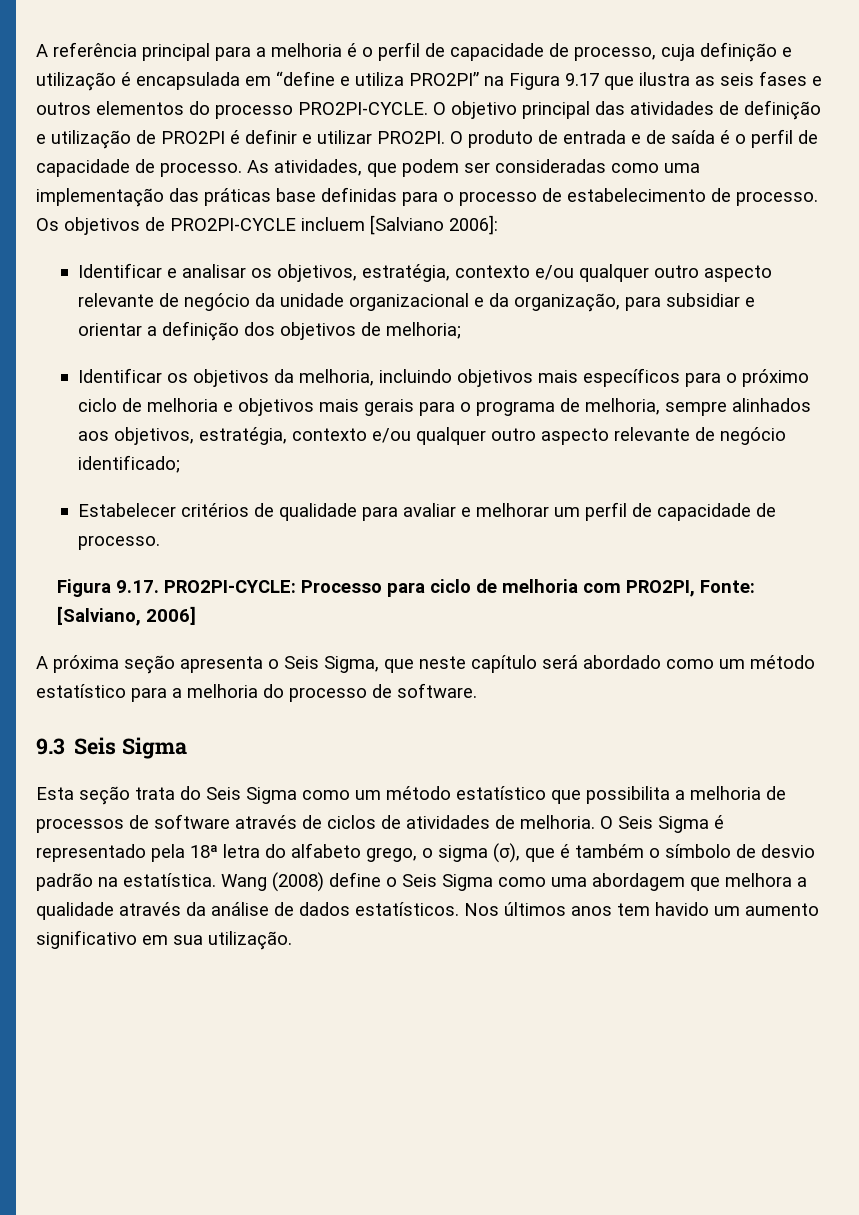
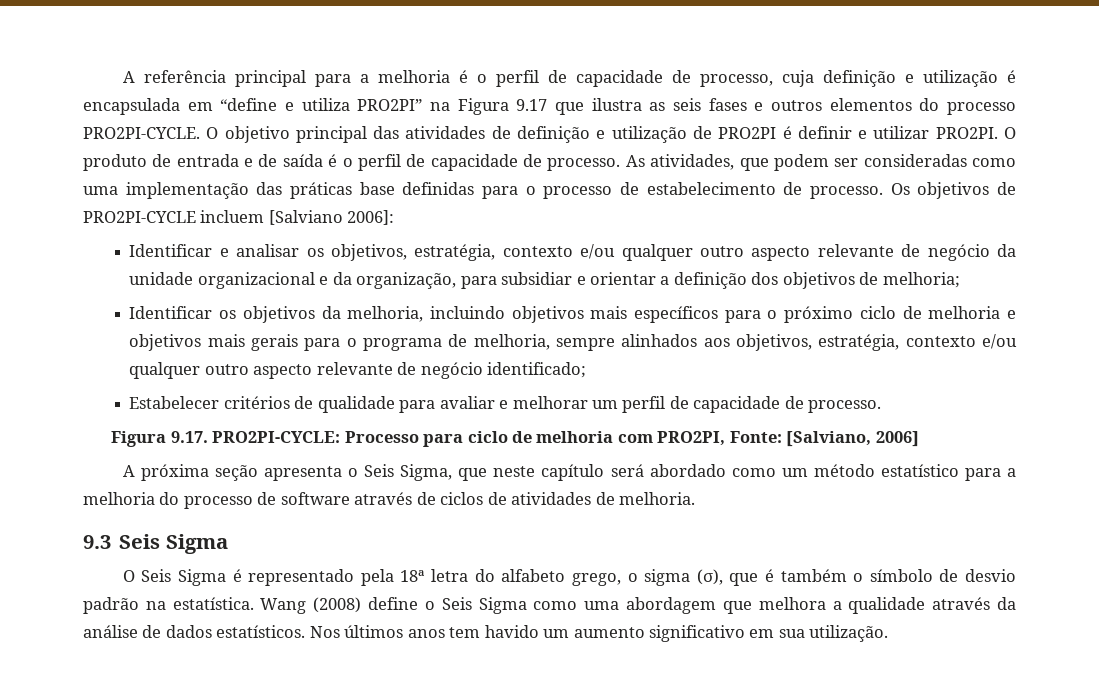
- A próxima seção apresenta o Seis Sigma, que neste capítulo será abordado como um método estatístico para a melhoria do processo de software.
+ A próxima seção apresenta o Seis Sigma, que neste capítulo será abordado como um método estatístico para a melhoria do processo de software através de ciclos de atividades de melhoria.
  9.3 Seis Sigma
- Esta seção trata do Seis Sigma como um método estatístico que possibilita a melhoria de processos de software através de ciclos de atividades de melhoria. O Seis Sigma é representado pela 18ª letra do alfabeto grego, o sigma (σ), que é também o símbolo de desvio padrão na estatística.
+ O Seis Sigma é representado pela 18ª letra do alfabeto grego, o sigma (σ), que é também o símbolo de desvio padrão na estatística.

